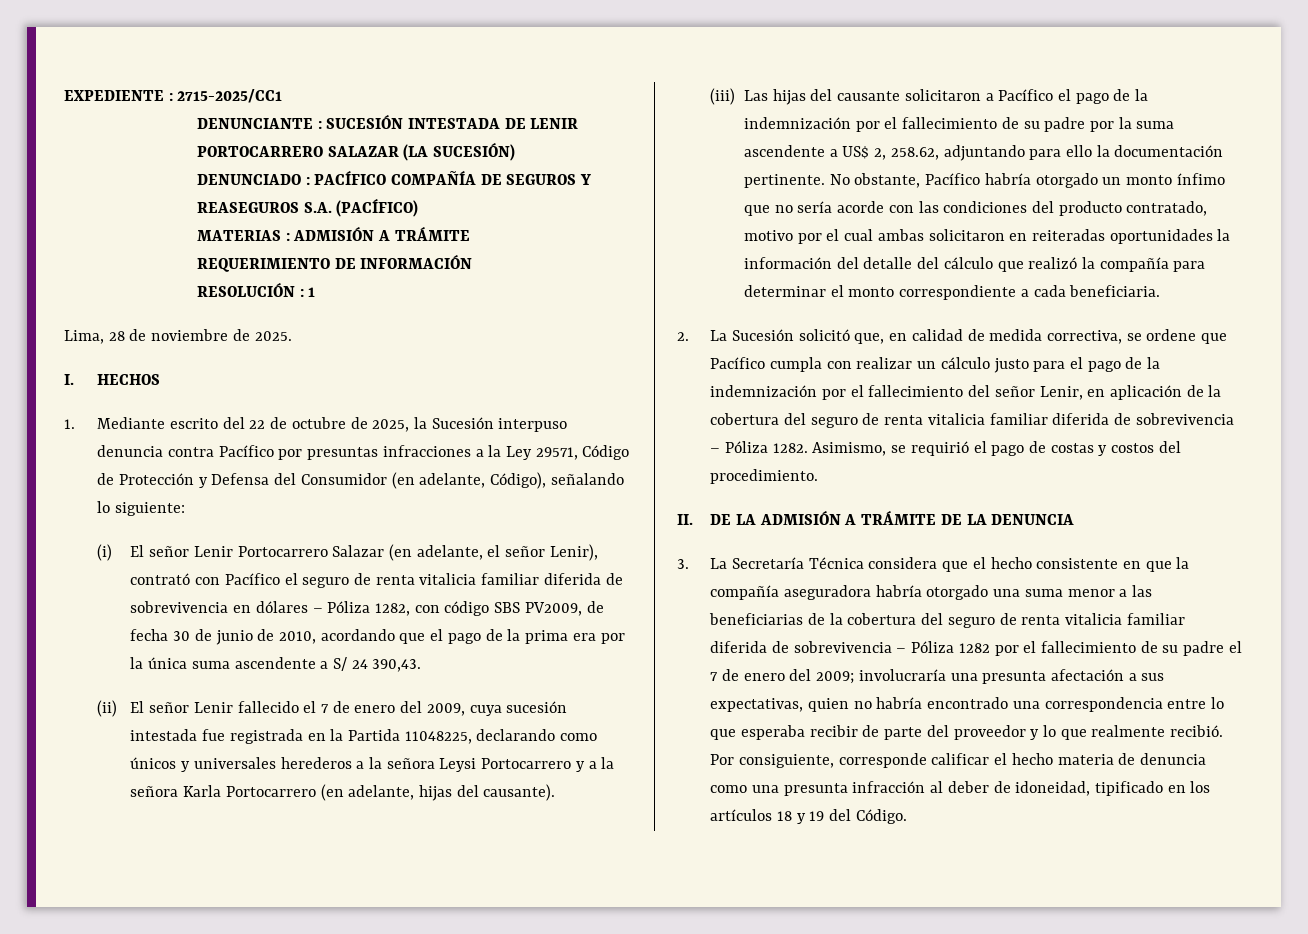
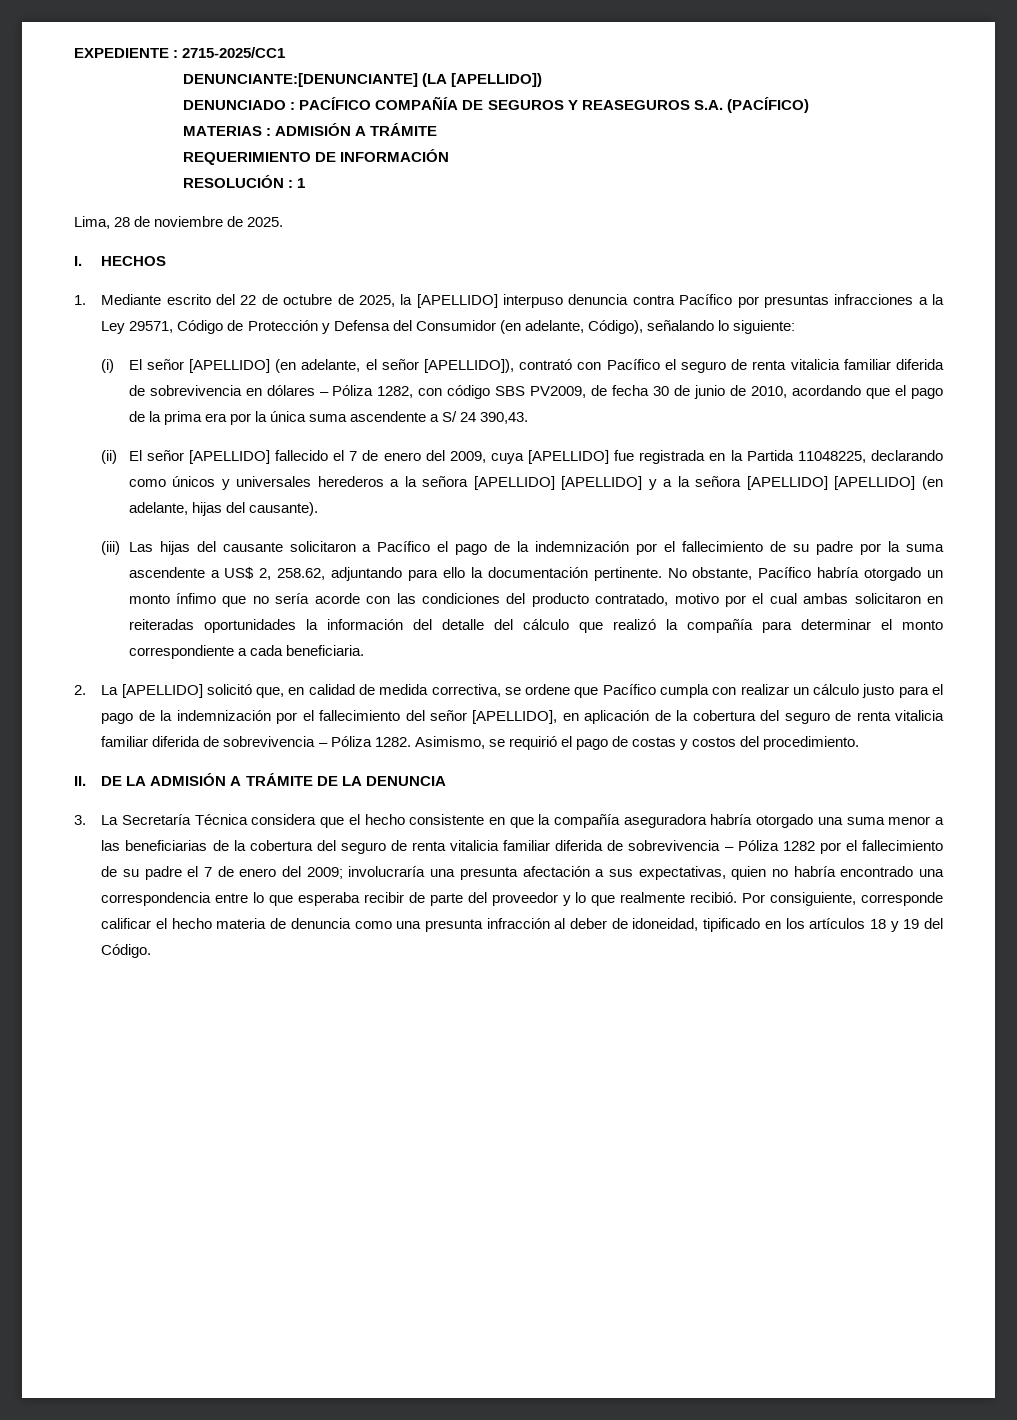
- DENUNCIANTE : SUCESIÓN INTESTADA DE LENIR PORTOCARRERO SALAZAR (LA SUCESIÓN)
+ DENUNCIANTE:[DENUNCIANTE] (LA [APELLIDO])
- 1. Mediante escrito del 22 de octubre de 2025, la Sucesión interpuso denuncia contra Pacífico por presuntas infracciones a la Ley 29571, Código de Protección y Defensa del Consumidor (en adelante, Código), señalando lo siguiente:
+ 1. Mediante escrito del 22 de octubre de 2025, la [APELLIDO] interpuso denuncia contra Pacífico por presuntas infracciones a la Ley 29571, Código de Protección y Defensa del Consumidor (en adelante, Código), señalando lo siguiente:
- (i) El señor Lenir Portocarrero Salazar (en adelante, el señor Lenir), contrató con Pacífico el seguro de renta vitalicia familiar diferida de sobrevivencia en dólares – Póliza 1282, con código SBS PV2009, de fecha 30 de junio de 2010, acordando que el pago de la prima era por la única suma ascendente a S/ 24 390,43.
+ (i) El señor [APELLIDO] (en adelante, el señor [APELLIDO]), contrató con Pacífico el seguro de renta vitalicia familiar diferida de sobrevivencia en dólares – Póliza 1282, con código SBS PV2009, de fecha 30 de junio de 2010, acordando que el pago de la prima era por la única suma ascendente a S/ 24 390,43.
- (ii) El señor Lenir fallecido el 7 de enero del 2009, cuya sucesión intestada fue registrada en la Partida 11048225, declarando como únicos y universales herederos a la señora Leysi Portocarrero y a la señora Karla Portocarrero (en adelante, hijas del causante).
+ (ii) El señor [APELLIDO] fallecido el 7 de enero del 2009, cuya [APELLIDO] fue registrada en la Partida 11048225, declarando como únicos y universales herederos a la señora [APELLIDO] [APELLIDO] y a la señora [APELLIDO] [APELLIDO] (en adelante, hijas del causante).
- 2. La Sucesión solicitó que, en calidad de medida correctiva, se ordene que Pacífico cumpla con realizar un cálculo justo para el pago de la indemnización por el fallecimiento del señor Lenir, en aplicación de la cobertura del seguro de renta vitalicia familiar diferida de sobrevivencia – Póliza 1282.
+ 2. La [APELLIDO] solicitó que, en calidad de medida correctiva, se ordene que Pacífico cumpla con realizar un cálculo justo para el pago de la indemnización por el fallecimiento del señor [APELLIDO], en aplicación de la cobertura del seguro de renta vitalicia familiar diferida de sobrevivencia – Póliza 1282.

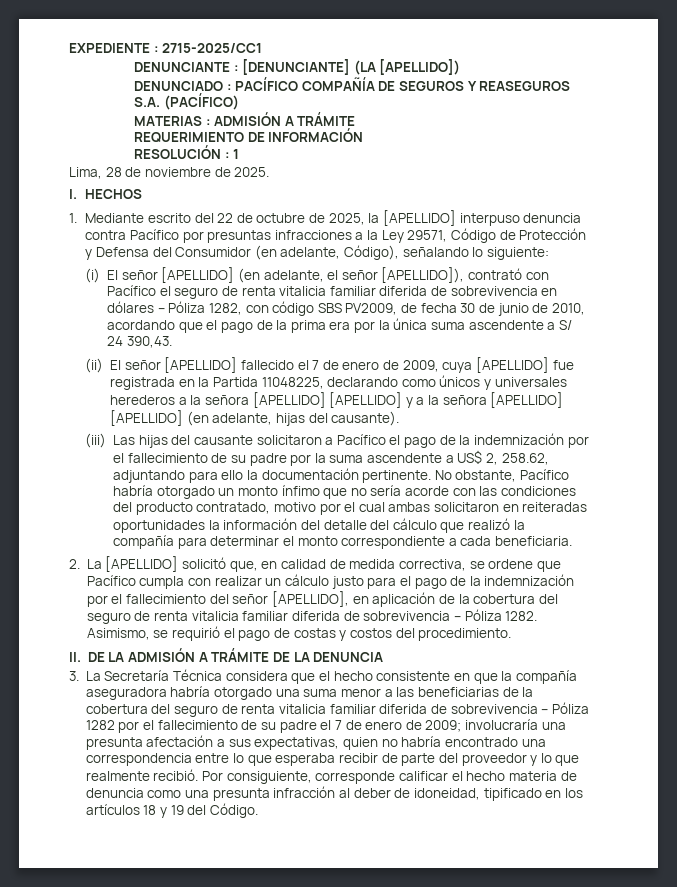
- DENUNCIANTE:[DENUNCIANTE] (LA [APELLIDO])
+ DENUNCIANTE : [DENUNCIANTE] (LA [APELLIDO])
- (ii) El señor [APELLIDO] fallecido el 7 de enero del 2009, cuya [APELLIDO] fue registrada en la Partida 11048225, declarando como únicos y universales herederos a la señora [APELLIDO] [APELLIDO] y a la señora [APELLIDO] [APELLIDO] (en adelante, hijas del causante).
+ (ii) El señor [APELLIDO] fallecido el 7 de enero de 2009, cuya [APELLIDO] fue registrada en la Partida 11048225, declarando como únicos y universales herederos a la señora [APELLIDO] [APELLIDO] y a la señora [APELLIDO] [APELLIDO] (en adelante, hijas del causante).
- 3. La Secretaría Técnica considera que el hecho consistente en que la compañía aseguradora habría otorgado una suma menor a las beneficiarias de la cobertura del seguro de renta vitalicia familiar diferida de sobrevivencia – Póliza 1282 por el fallecimiento de su padre el 7 de enero del 2009;
+ 3. La Secretaría Técnica considera que el hecho consistente en que la compañía aseguradora habría otorgado una suma menor a las beneficiarias de la cobertura del seguro de renta vitalicia familiar diferida de sobrevivencia – Póliza 1282 por el fallecimiento de su padre el 7 de enero de 2009;

